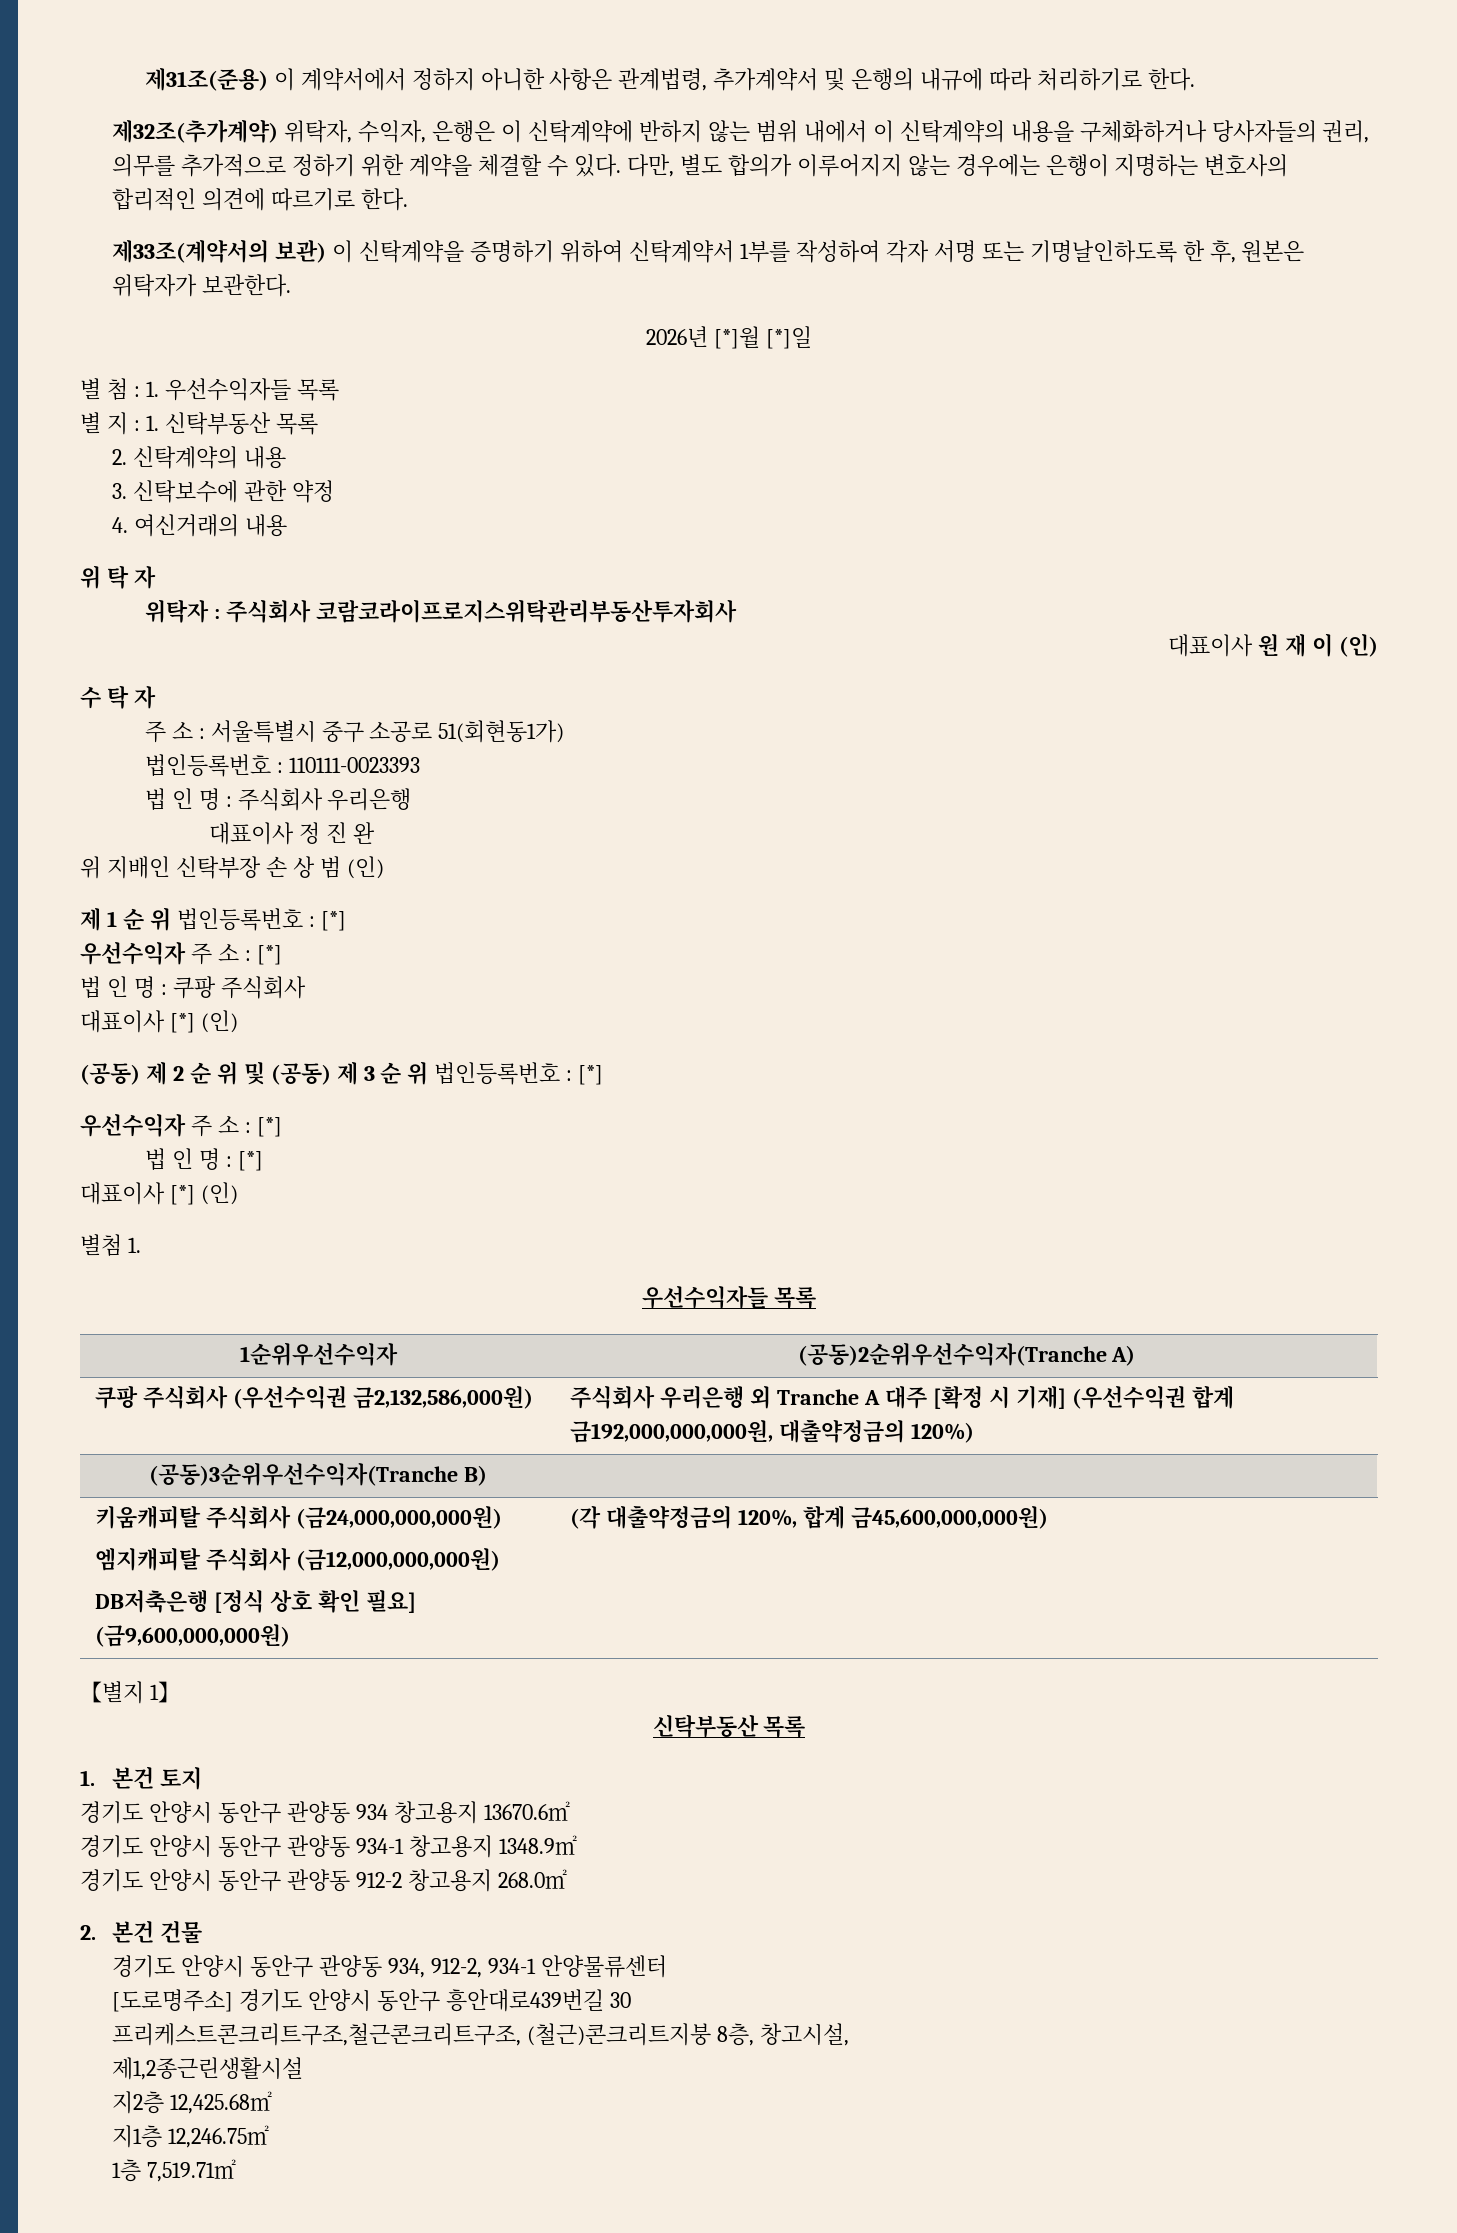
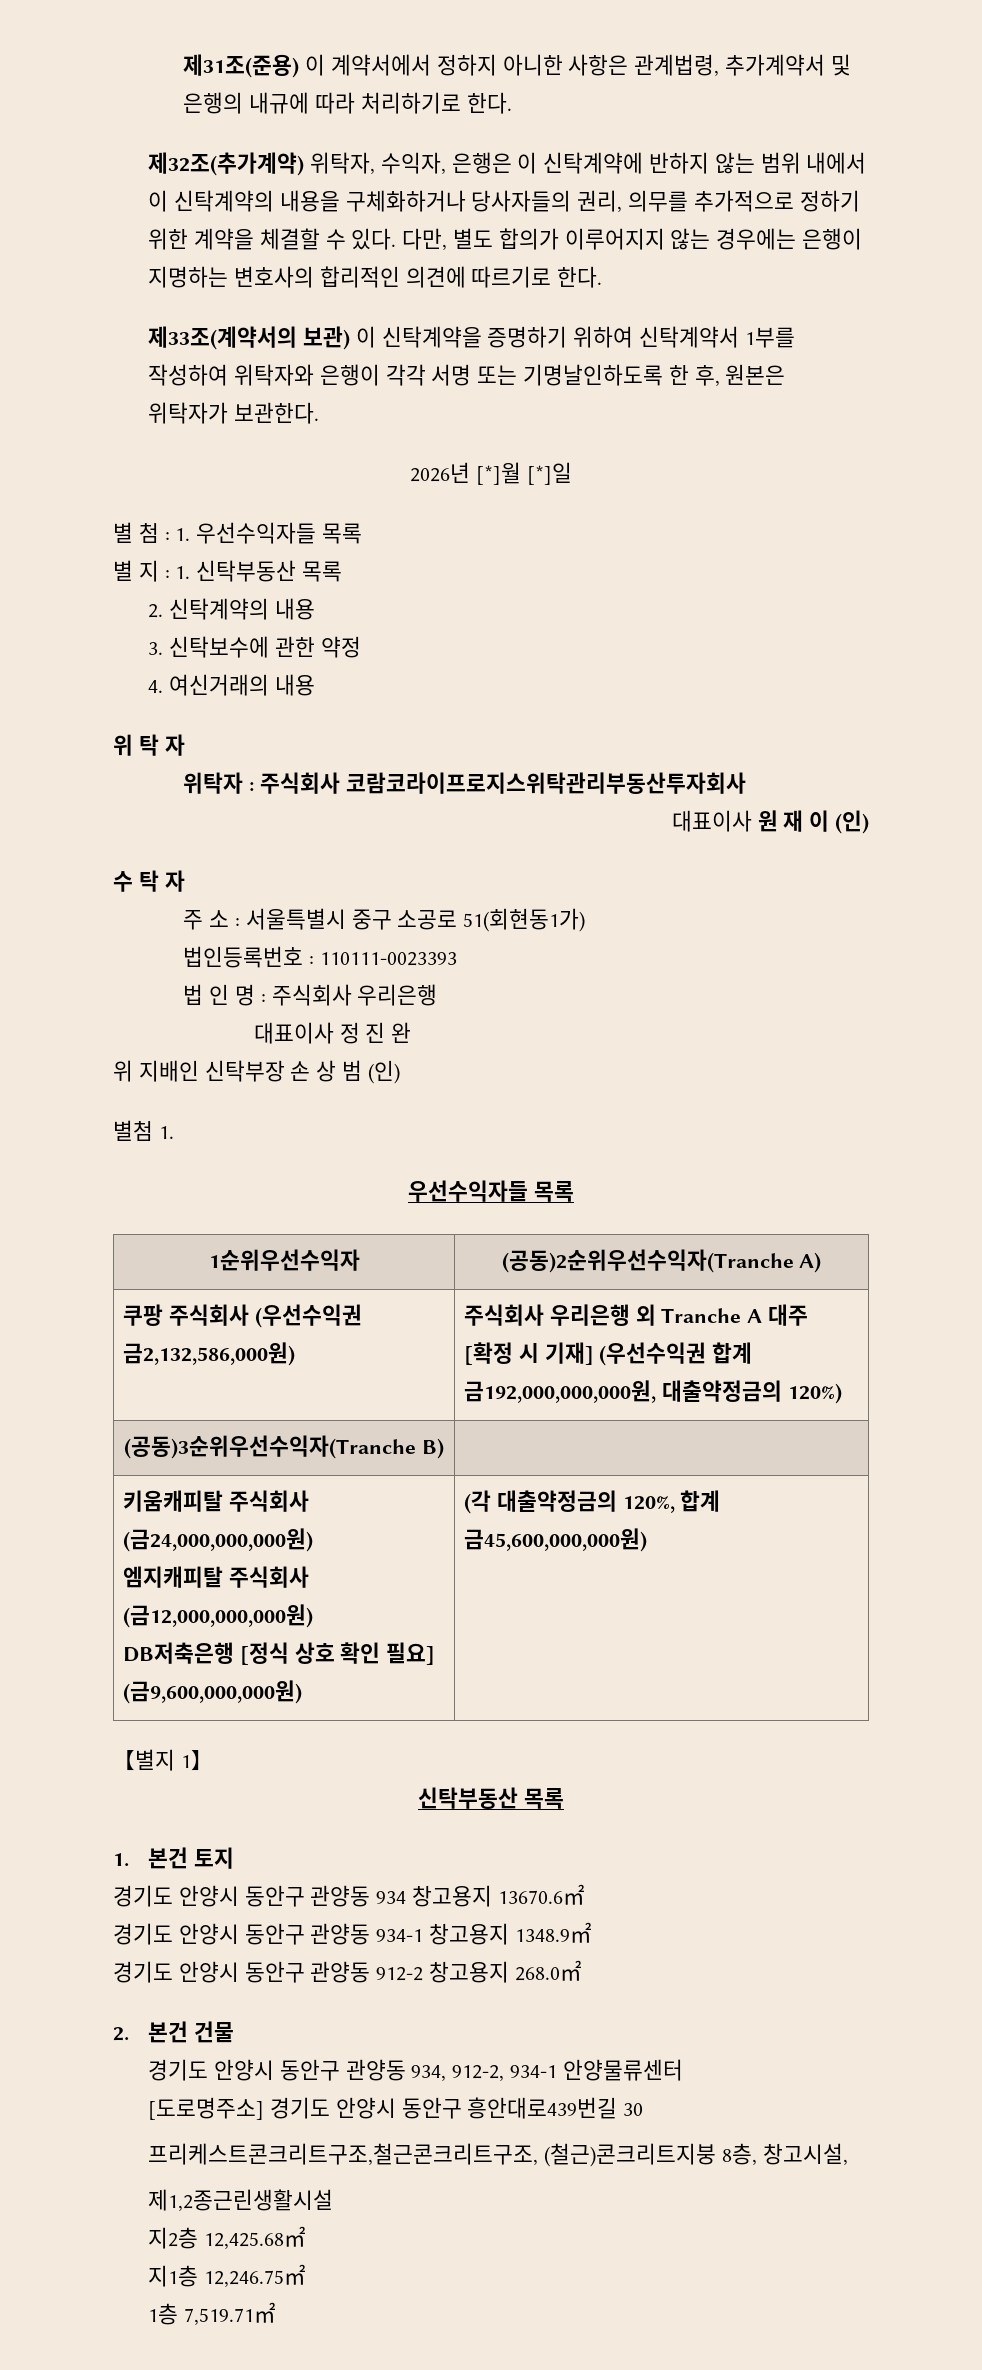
- 제33조(계약서의 보관) 이 신탁계약을 증명하기 위하여 신탁계약서 1부를 작성하여 각자 서명 또는 기명날인하도록 한 후, 원본은 위탁자가 보관한다.
+ 제33조(계약서의 보관) 이 신탁계약을 증명하기 위하여 신탁계약서 1부를 작성하여 위탁자와 은행이 각각 서명 또는 기명날인하도록 한 후, 원본은 위탁자가 보관한다.
- 제 1 순 위 법인등록번호 : [*]
- 우선수익자 주 소 : [*]
- 법 인 명 : 쿠팡 주식회사
- 대표이사 [*] (인)
- (공동) 제 2 순 위 및 (공동) 제 3 순 위 법인등록번호 : [*]
- 우선수익자 주 소 : [*]
- 법 인 명 : [*]
- 대표이사 [*] (인)

